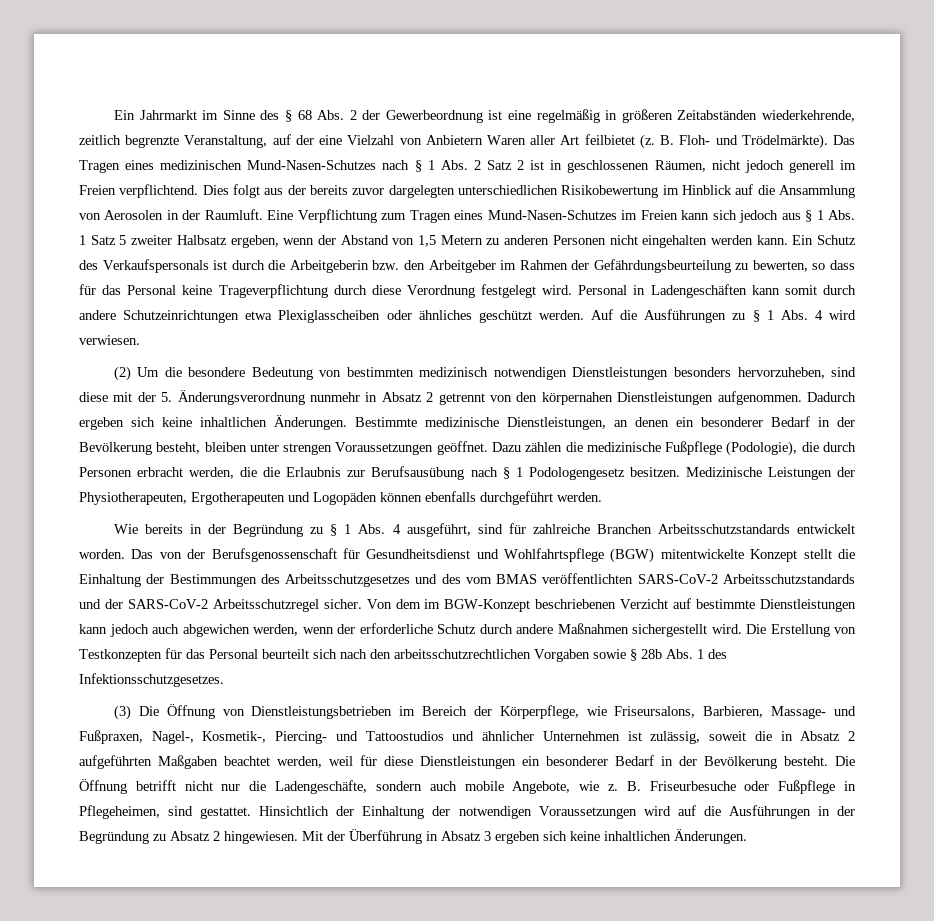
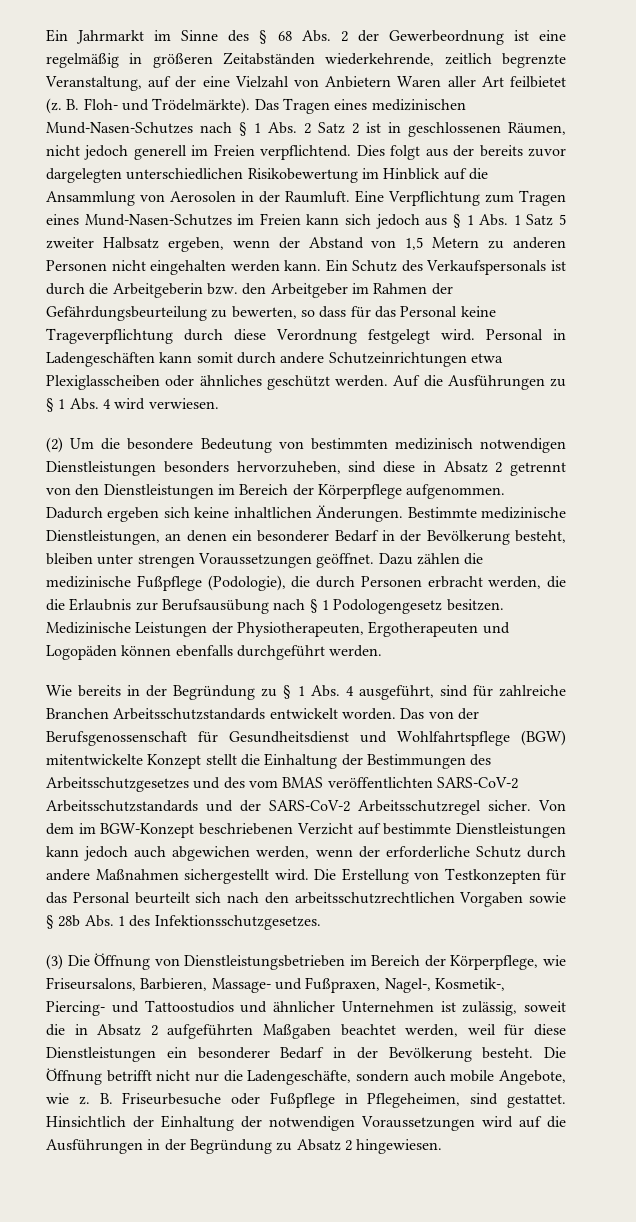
- (2) Um die besondere Bedeutung von bestimmten medizinisch notwendigen Dienstleistungen besonders hervorzuheben, sind diese mit der 5. Änderungsverordnung nunmehr in Absatz 2 getrennt von den körpernahen Dienstleistungen aufgenommen.
+ (2) Um die besondere Bedeutung von bestimmten medizinisch notwendigen Dienstleistungen besonders hervorzuheben, sind diese in Absatz 2 getrennt von den Dienstleistungen im Bereich der Körperpflege aufgenommen.
- Mit der Überführung in Absatz 3 ergeben sich keine inhaltlichen Änderungen.

